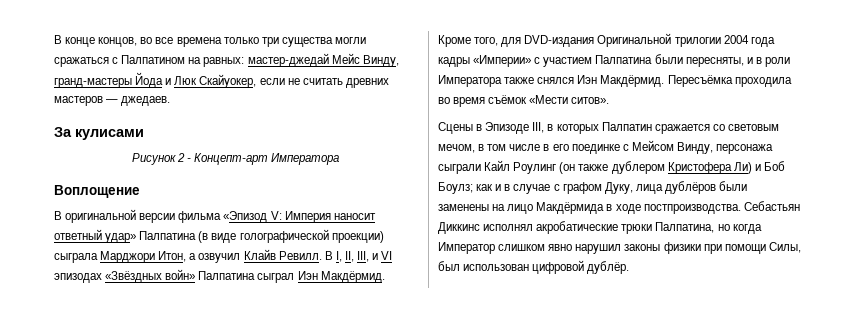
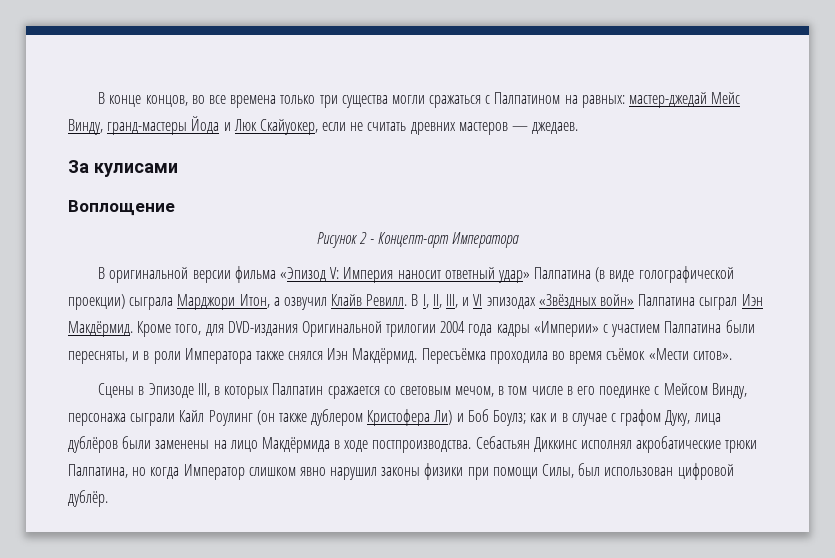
+ Воплощение
- Воплощение

